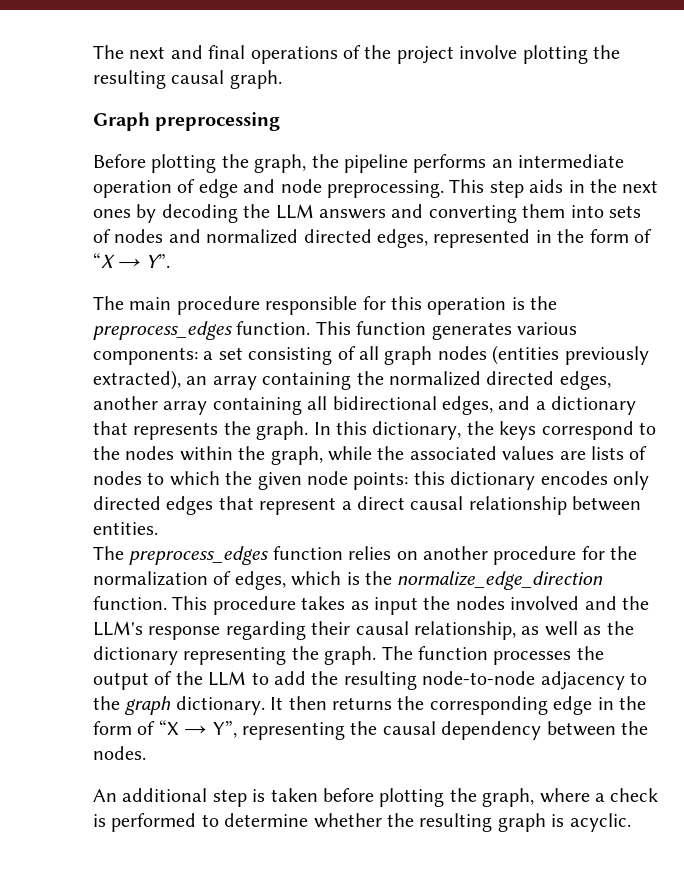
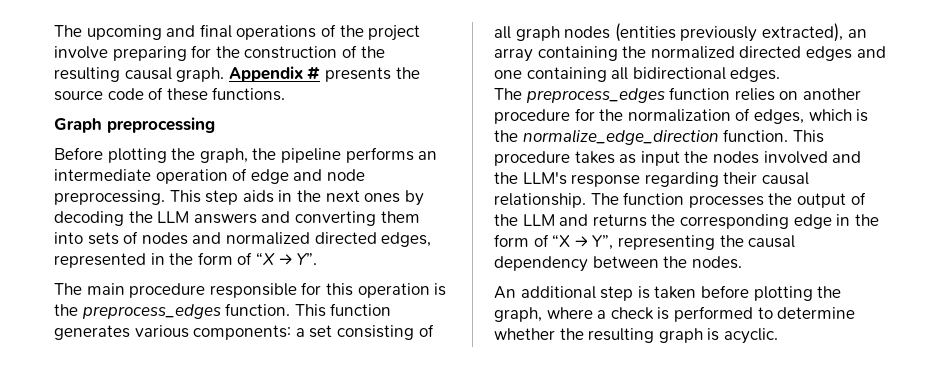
- The next and final operations of the project involve plotting the resulting causal graph.
+ The upcoming and final operations of the project involve preparing for the construction of the resulting causal graph. Appendix # presents the source code of these functions.
- This function generates various components: a set consisting of all graph nodes (entities previously extracted), an array containing the normalized directed edges, another array containing all bidirectional edges, and a dictionary that represents the graph. In this dictionary, the keys correspond to the nodes within the graph, while the associated values are lists of nodes to which the given node points: this dictionary encodes only directed edges that represent a direct causal relationship between entities.
+ This function generates various components: a set consisting of all graph nodes (entities previously extracted), an array containing the normalized directed edges and one containing all bidirectional edges.
- This procedure takes as input the nodes involved and the LLM's response regarding their causal relationship, as well as the dictionary representing the graph.
+ This procedure takes as input the nodes involved and the LLM's response regarding their causal relationship.
- The function processes the output of the LLM to add the resulting node-to-node adjacency to the graph dictionary. It then returns the corresponding edge in the form of “X → Y”, representing the causal dependency between the nodes.
+ The function processes the output of the LLM and returns the corresponding edge in the form of “X → Y”, representing the causal dependency between the nodes.

